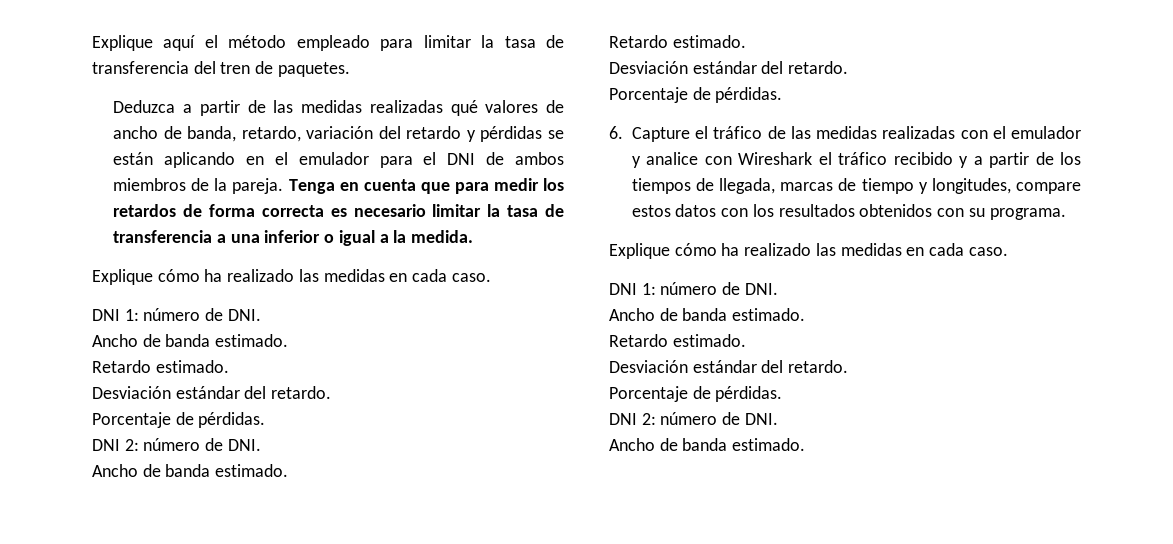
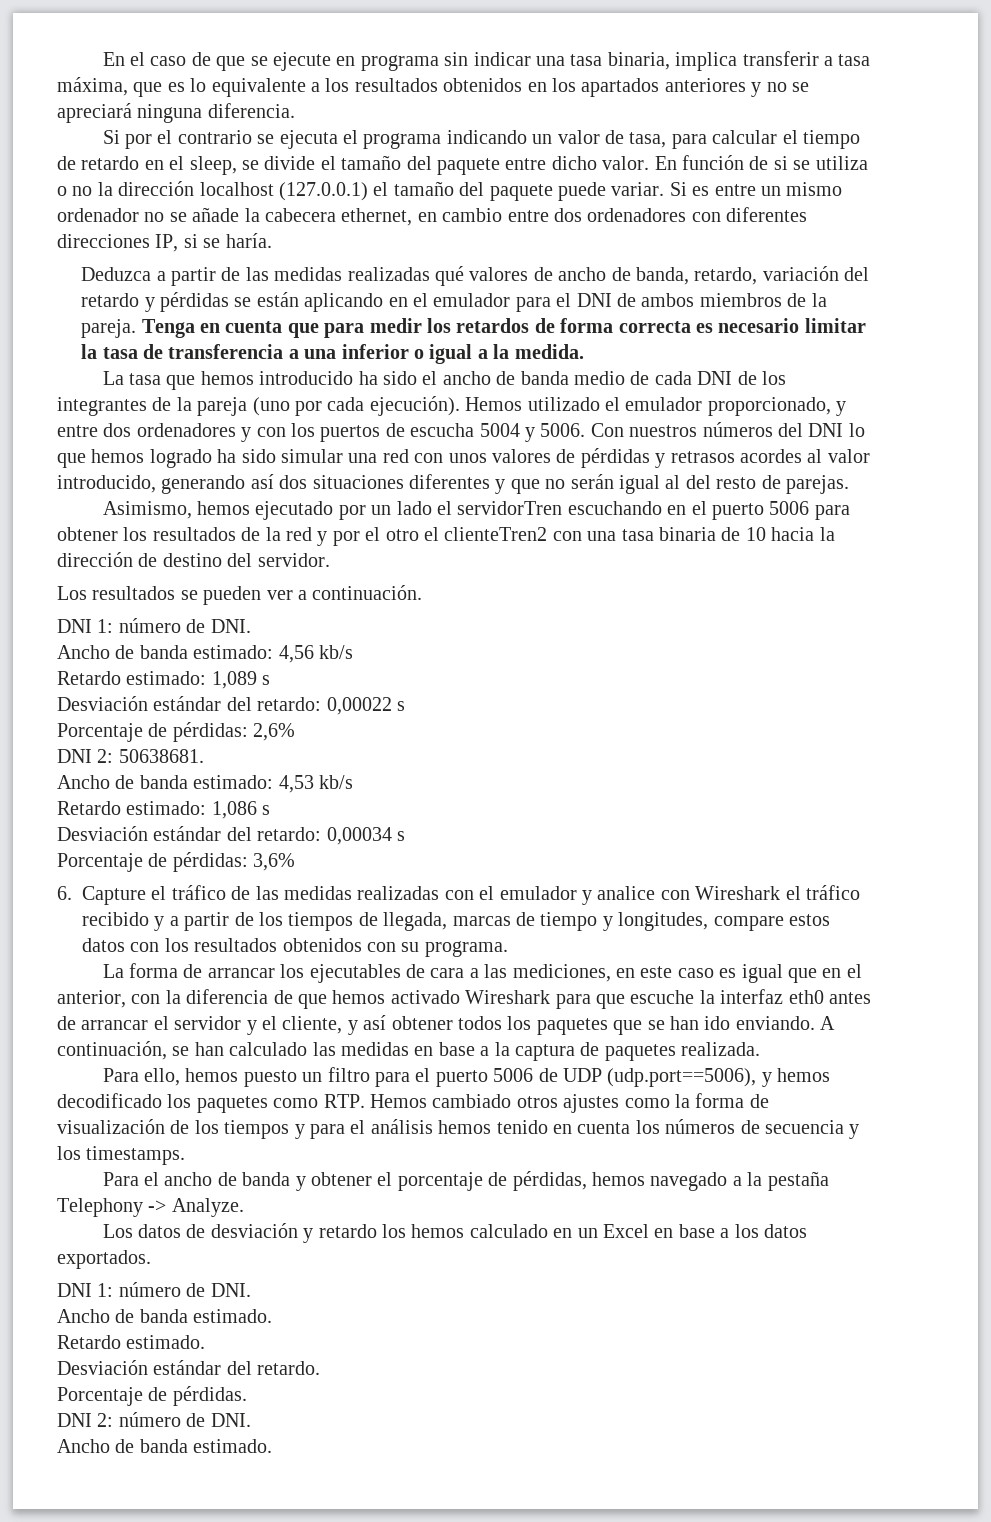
- Explique aquí el método empleado para limitar la tasa de transferencia del tren de paquetes.
+ En el caso de que se ejecute en programa sin indicar una tasa binaria, implica transferir a tasa máxima, que es lo equivalente a los resultados obtenidos en los apartados anteriores y no se apreciará ninguna diferencia.
+ Si por el contrario se ejecuta el programa indicando un valor de tasa, para calcular el tiempo de retardo en el sleep, se divide el tamaño del paquete entre dicho valor. En función de si se utiliza o no la dirección localhost (127.0.0.1) el tamaño del paquete puede variar. Si es entre un mismo ordenador no se añade la cabecera ethernet, en cambio entre dos ordenadores con diferentes direcciones IP, si se haría.
  Tenga en cuenta que para medir los retardos de forma correcta es necesario limitar la tasa de transferencia a una inferior o igual a la medida.
- Explique cómo ha realizado las medidas en cada caso.
+ La tasa que hemos introducido ha sido el ancho de banda medio de cada DNI de los integrantes de la pareja (uno por cada ejecución). Hemos utilizado el emulador proporcionado, y entre dos ordenadores y con los puertos de escucha 5004 y 5006. Con nuestros números del DNI lo que hemos logrado ha sido simular una red con unos valores de pérdidas y retrasos acordes al valor introducido, generando así dos situaciones diferentes y que no serán igual al del resto de parejas.
+ Asimismo, hemos ejecutado por un lado el servidorTren escuchando en el puerto 5006 para obtener los resultados de la red y por el otro el clienteTren2 con una tasa binaria de 10 hacia la dirección de destino del servidor.
+ Los resultados se pueden ver a continuación.
  DNI 1: número de DNI.
- Ancho de banda estimado.
- Retardo estimado.
- Desviación estándar del retardo.
- Porcentaje de pérdidas.
- DNI 2: número de DNI.
- Ancho de banda estimado.
- Retardo estimado.
- Desviación estándar del retardo.
- Porcentaje de pérdidas.
+ Ancho de banda estimado: 4,56 kb/s
+ Retardo estimado: 1,089 s
+ Desviación estándar del retardo: 0,00022 s
+ Porcentaje de pérdidas: 2,6%
+ DNI 2: 50638681.
+ Ancho de banda estimado: 4,53 kb/s
+ Retardo estimado: 1,086 s
+ Desviación estándar del retardo: 0,00034 s
+ Porcentaje de pérdidas: 3,6%
  6. Capture el tráfico de las medidas realizadas con el emulador y analice con Wireshark el tráfico recibido y a partir de los tiempos de llegada, marcas de tiempo y longitudes, compare estos datos con los resultados obtenidos con su programa.
- Explique cómo ha realizado las medidas en cada caso.
+ La forma de arrancar los ejecutables de cara a las mediciones, en este caso es igual que en el anterior, con la diferencia de que hemos activado Wireshark para que escuche la interfaz eth0 antes de arrancar el servidor y el cliente, y así obtener todos los paquetes que se han ido enviando. A continuación, se han calculado las medidas en base a la captura de paquetes realizada.
+ Para ello, hemos puesto un filtro para el puerto 5006 de UDP (udp.port==5006), y hemos decodificado los paquetes como RTP. Hemos cambiado otros ajustes como la forma de visualización de los tiempos y para el análisis hemos tenido en cuenta los números de secuencia y los timestamps.
+ Para el ancho de banda y obtener el porcentaje de pérdidas, hemos navegado a la pestaña Telephony -> Analyze.
+ Los datos de desviación y retardo los hemos calculado en un Excel en base a los datos exportados.

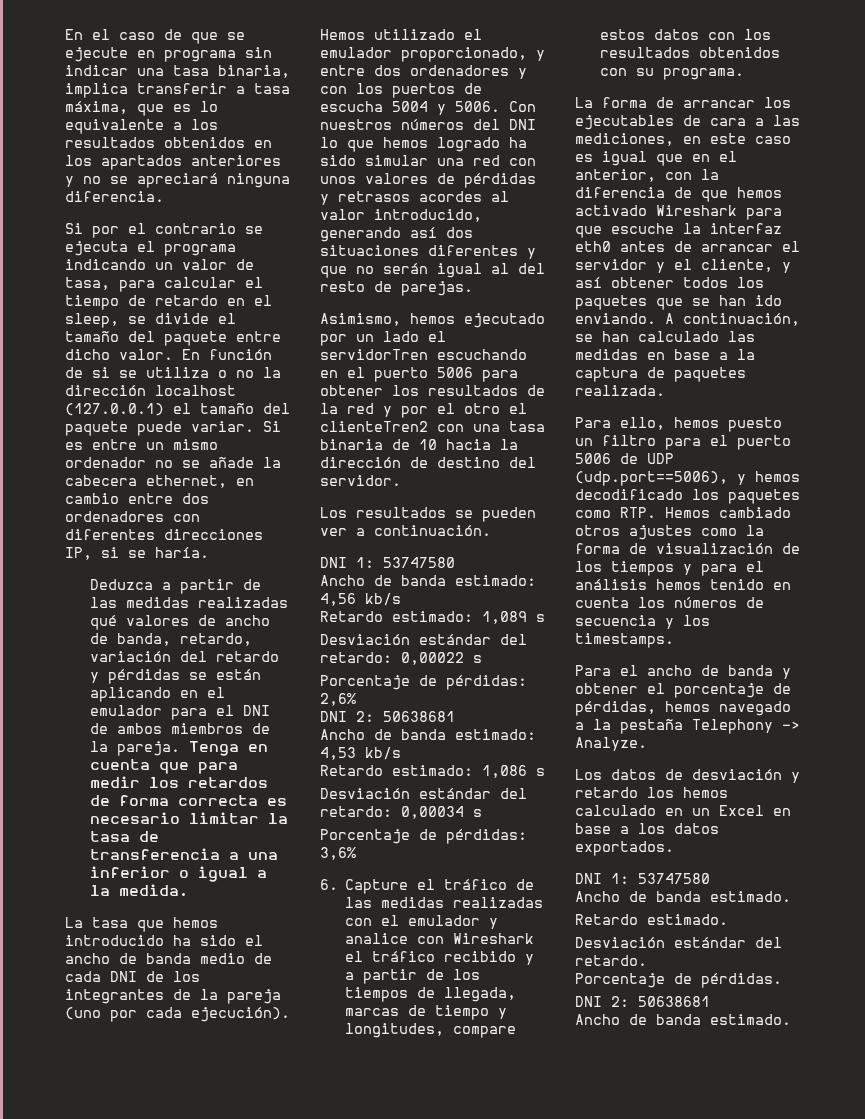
  Los resultados se pueden ver a continuación.
- DNI 1: número de DNI.
+ DNI 1: 53747580
  Porcentaje de pérdidas: 2,6%
- DNI 2: 50638681.
+ DNI 2: 50638681
  Los datos de desviación y retardo los hemos calculado en un Excel en base a los datos exportados.
- DNI 1: número de DNI.
+ DNI 1: 53747580
  Porcentaje de pérdidas.
- DNI 2: número de DNI.
+ DNI 2: 50638681

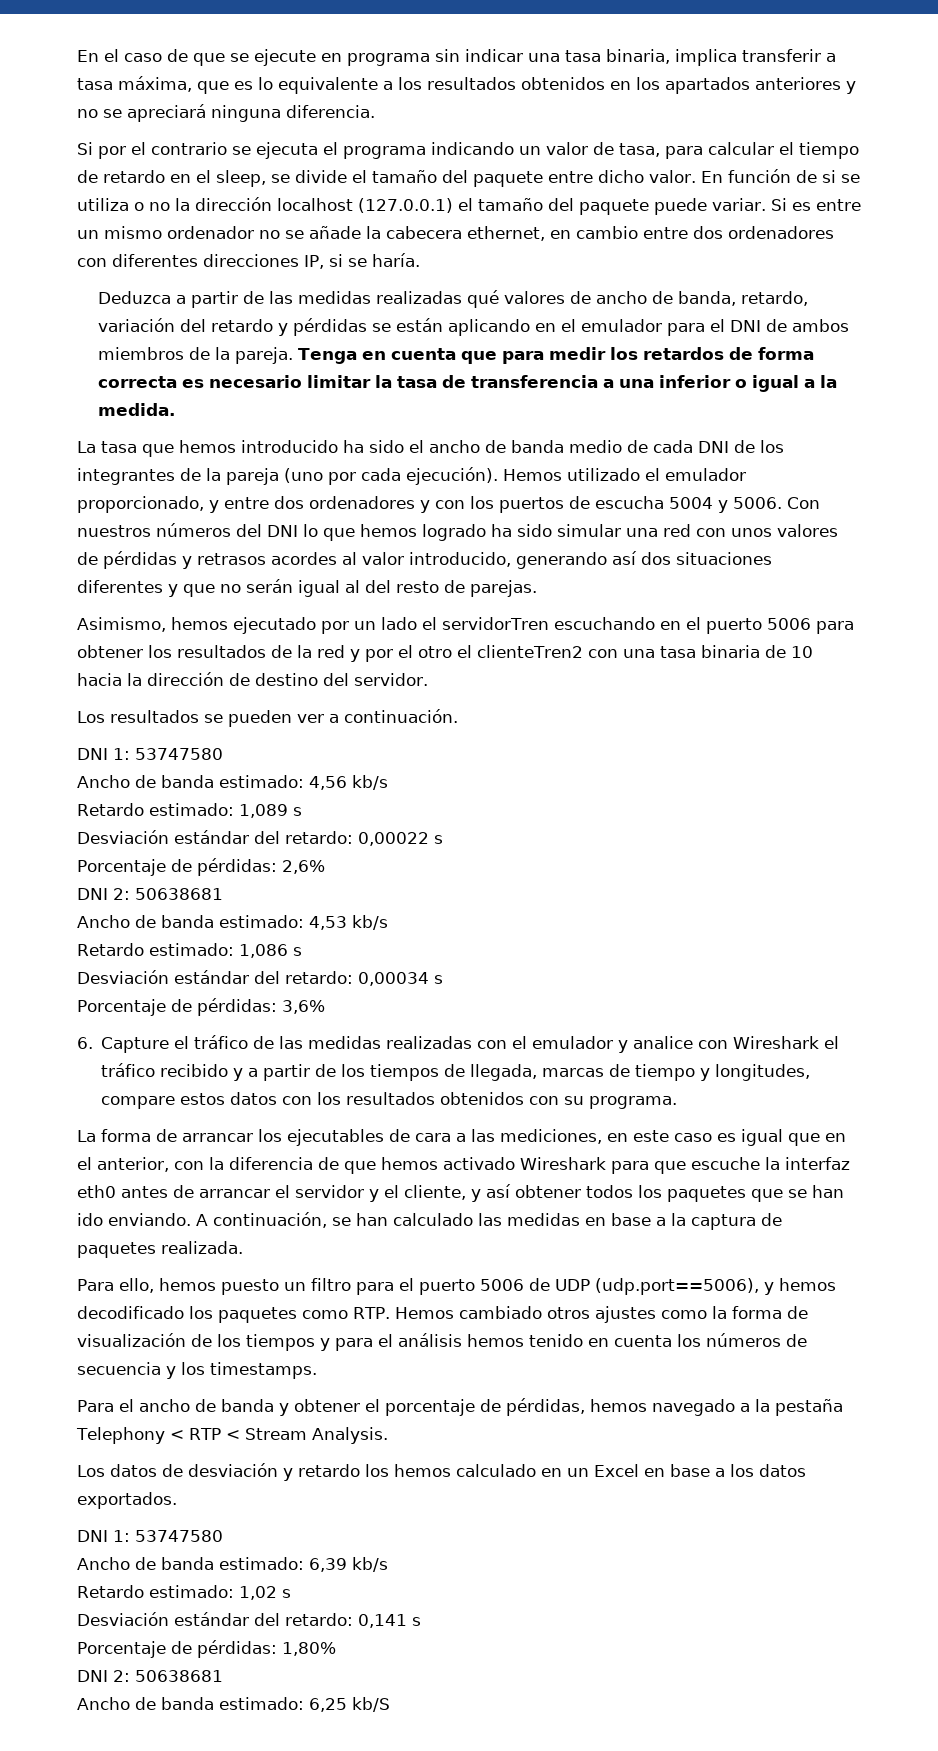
- Para el ancho de banda y obtener el porcentaje de pérdidas, hemos navegado a la pestaña Telephony -> Analyze.
+ Para el ancho de banda y obtener el porcentaje de pérdidas, hemos navegado a la pestaña Telephony < RTP < Stream Analysis.
  Los datos de desviación y retardo los hemos calculado en un Excel en base a los datos exportados.
  DNI 1: 53747580
- Ancho de banda estimado.
- Retardo estimado.
- Desviación estándar del retardo.
- Porcentaje de pérdidas.
+ Ancho de banda estimado: 6,39 kb/s
+ Retardo estimado: 1,02 s
+ Desviación estándar del retardo: 0,141 s
+ Porcentaje de pérdidas: 1,80%
  DNI 2: 50638681
- Ancho de banda estimado.
+ Ancho de banda estimado: 6,25 kb/S

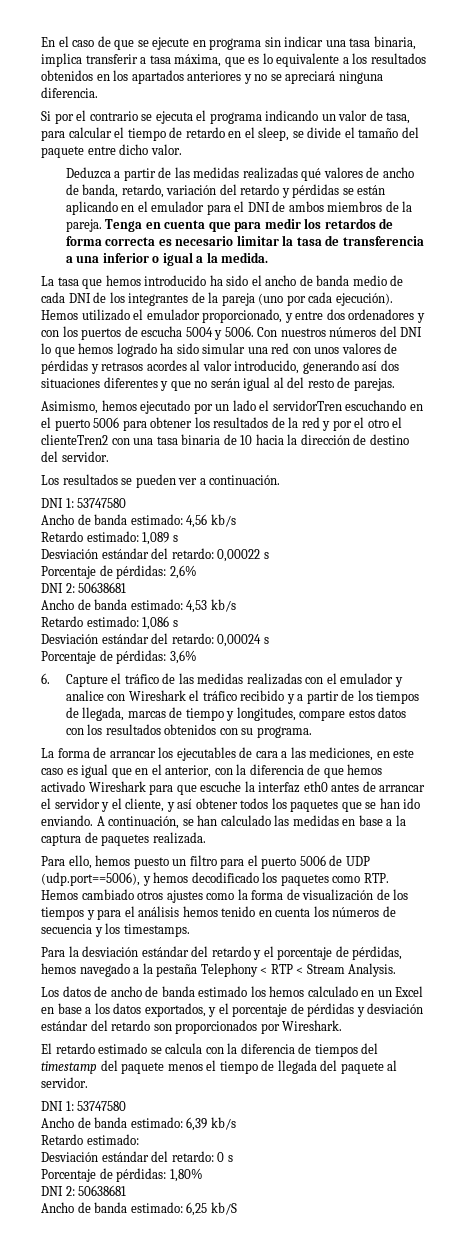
- En función de si se utiliza o no la dirección localhost (127.0.0.1) el tamaño del paquete puede variar. Si es entre un mismo ordenador no se añade la cabecera ethernet, en cambio entre dos ordenadores con diferentes direcciones IP, si se haría.
- Desviación estándar del retardo: 0,00034 s
+ Desviación estándar del retardo: 0,00024 s
- Para el ancho de banda y obtener el porcentaje de pérdidas, hemos navegado a la pestaña Telephony < RTP < Stream Analysis.
+ Para la desviación estándar del retardo y el porcentaje de pérdidas, hemos navegado a la pestaña Telephony < RTP < Stream Analysis.
- Los datos de desviación y retardo los hemos calculado en un Excel en base a los datos exportados.
+ Los datos de ancho de banda estimado los hemos calculado en un Excel en base a los datos exportados, y el porcentaje de pérdidas y desviación estándar del retardo son proporcionados por Wireshark.
+ El retardo estimado se calcula con la diferencia de tiempos del timestamp del paquete menos el tiempo de llegada del paquete al servidor.
  Ancho de banda estimado: 6,39 kb/s
- Retardo estimado: 1,02 s
- Desviación estándar del retardo: 0,141 s
+ Retardo estimado:
+ Desviación estándar del retardo: 0 s

